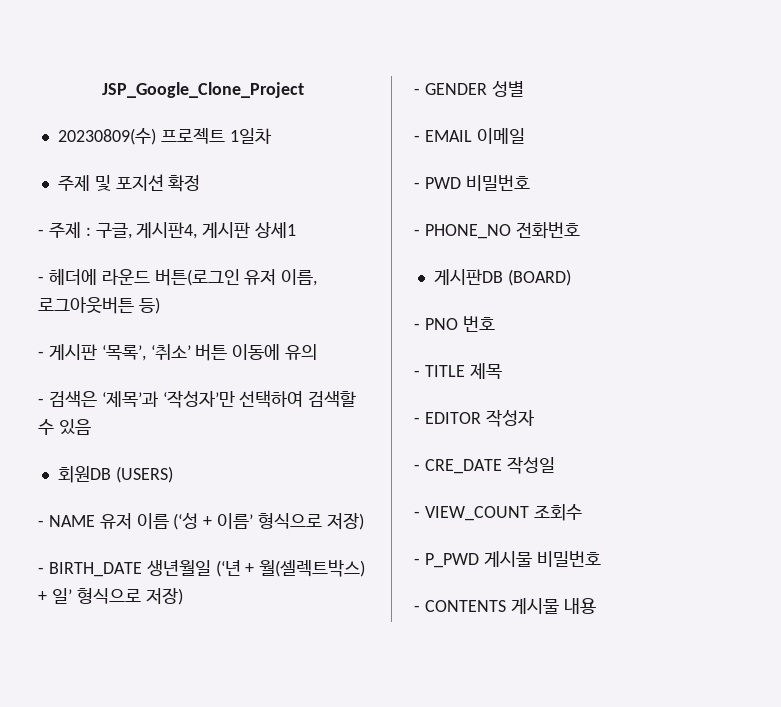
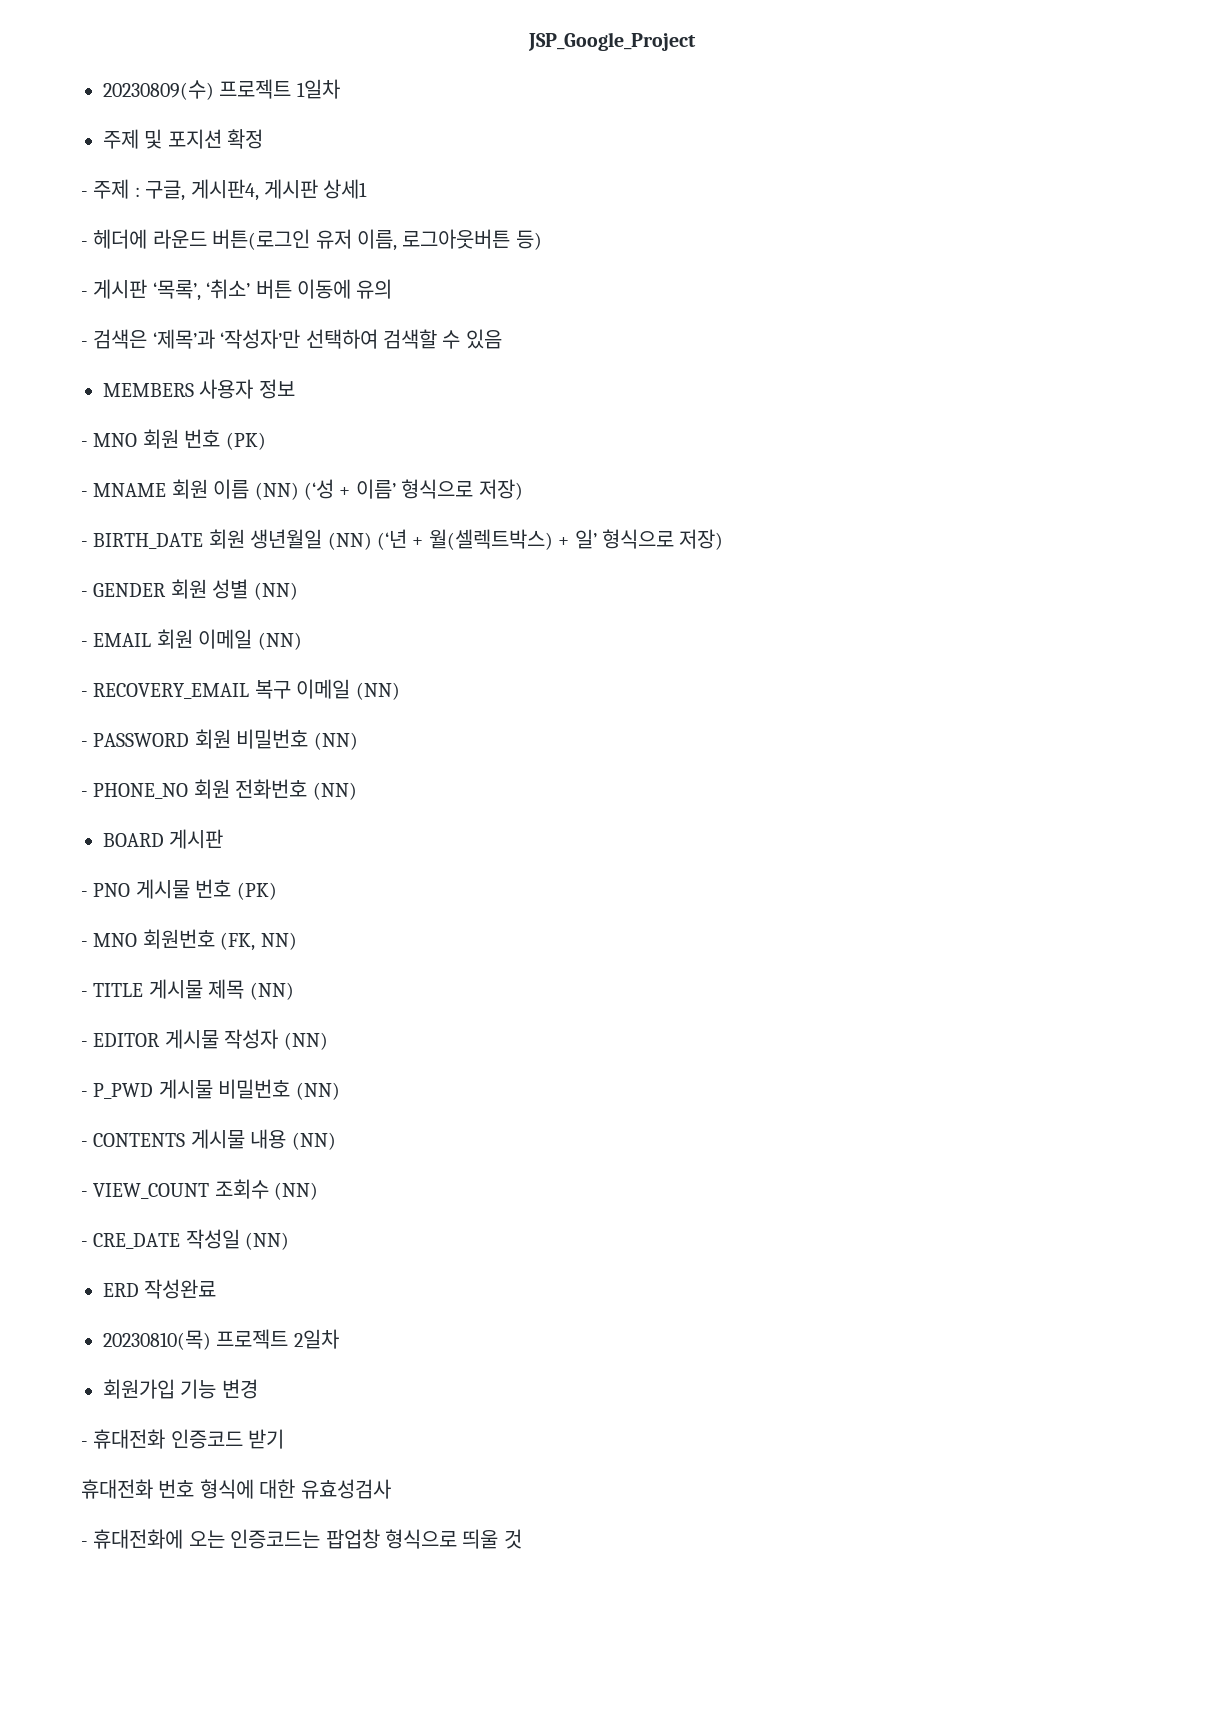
- JSP_Google_Clone_Project
+ JSP_Google_Project
- 회원DB (USERS)
- - NAME 유저 이름 (‘성 + 이름’ 형식으로 저장)
+ MEMBERS 사용자 정보
+ - MNO 회원 번호 (PK)
+ - MNAME 회원 이름 (NN) (‘성 + 이름’ 형식으로 저장)
- - BIRTH_DATE 생년월일 (‘년 + 월(셀렉트박스) + 일’ 형식으로 저장)
+ - BIRTH_DATE 회원 생년월일 (NN) (‘년 + 월(셀렉트박스) + 일’ 형식으로 저장)
- - GENDER 성별
+ - GENDER 회원 성별 (NN)
- - EMAIL 이메일
- - PWD 비밀번호
+ - EMAIL 회원 이메일 (NN)
+ - RECOVERY_EMAIL 복구 이메일 (NN)
+ - PASSWORD 회원 비밀번호 (NN)
- - PHONE_NO 전화번호
- 게시판DB (BOARD)
+ - PHONE_NO 회원 전화번호 (NN)
+ BOARD 게시판
- - PNO 번호
+ - PNO 게시물 번호 (PK)
+ - MNO 회원번호 (FK, NN)
- - TITLE 제목
+ - TITLE 게시물 제목 (NN)
- - EDITOR 작성자
- - CRE_DATE 작성일
- - VIEW_COUNT 조회수
+ - EDITOR 게시물 작성자 (NN)
- - P_PWD 게시물 비밀번호
+ - P_PWD 게시물 비밀번호 (NN)
- - CONTENTS 게시물 내용
+ - CONTENTS 게시물 내용 (NN)
+ - VIEW_COUNT 조회수 (NN)
+ - CRE_DATE 작성일 (NN)
+ ERD 작성완료
+ 20230810(목) 프로젝트 2일차
+ 회원가입 기능 변경
+ - 휴대전화 인증코드 받기
+ 휴대전화 번호 형식에 대한 유효성검사
+ - 휴대전화에 오는 인증코드는 팝업창 형식으로 띄울 것

